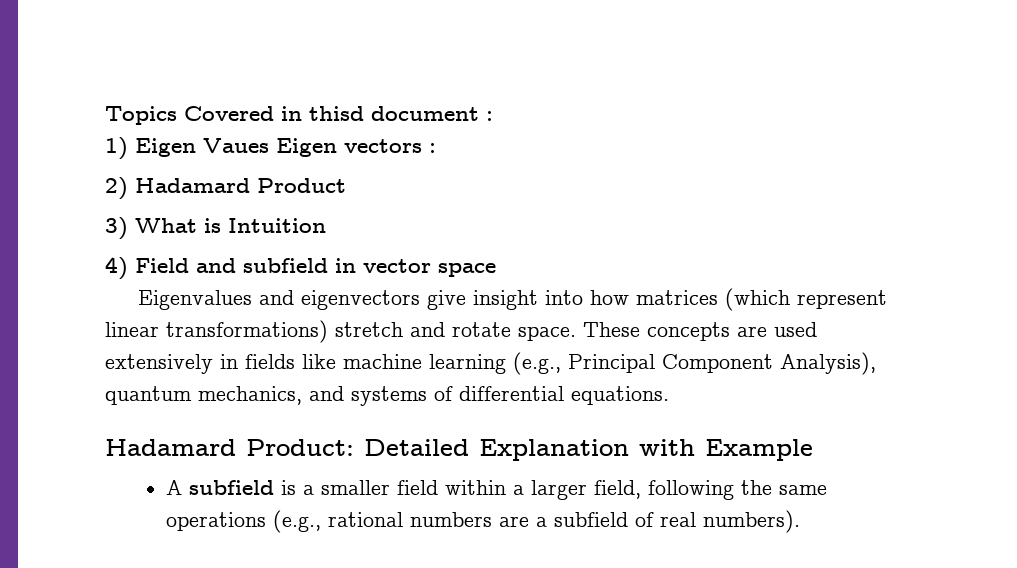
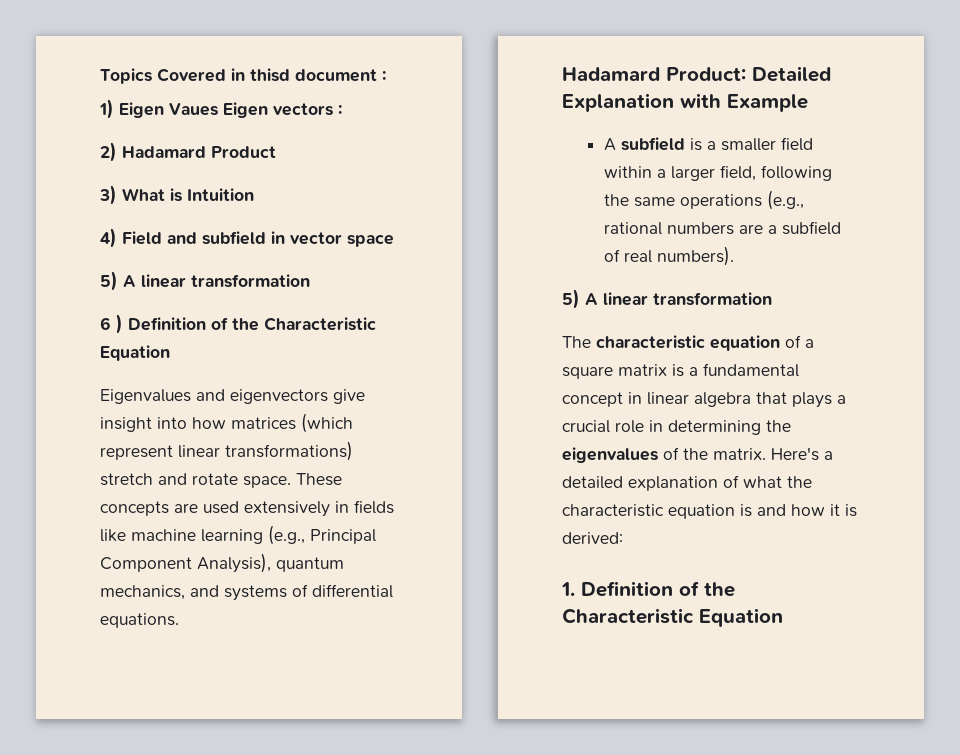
  4) Field and subfield in vector space
+ 5) A linear transformation
+ 6 ) Definition of the Characteristic Equation
  A subfield is a smaller field within a larger field, following the same operations (e.g., rational numbers are a subfield of real numbers).
+ 5) A linear transformation
+ The characteristic equation of a square matrix is a fundamental concept in linear algebra that plays a crucial role in determining the eigenvalues of the matrix. Here's a detailed explanation of what the characteristic equation is and how it is derived:
+ 1. Definition of the Characteristic Equation

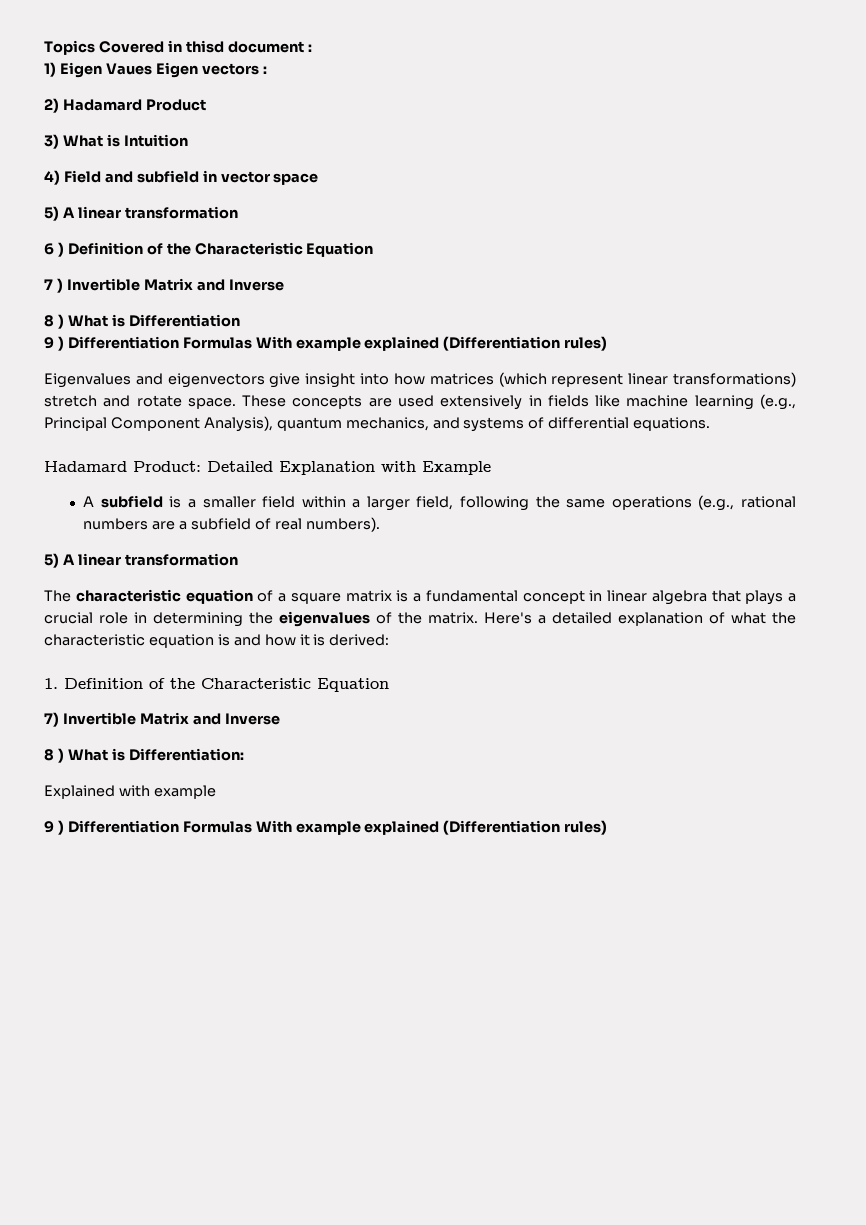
+ 7 ) Invertible Matrix and Inverse
+ 8 ) What is Differentiation
+ 9 ) Differentiation Formulas With example explained (Differentiation rules)
+ 7) Invertible Matrix and Inverse
+ 8 ) What is Differentiation:
+ Explained with example
+ 9 ) Differentiation Formulas With example explained (Differentiation rules)

